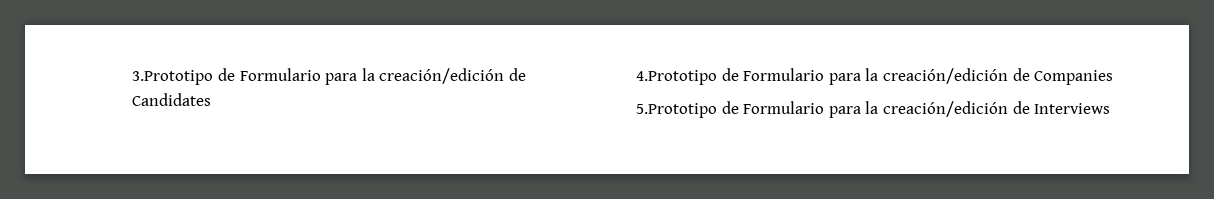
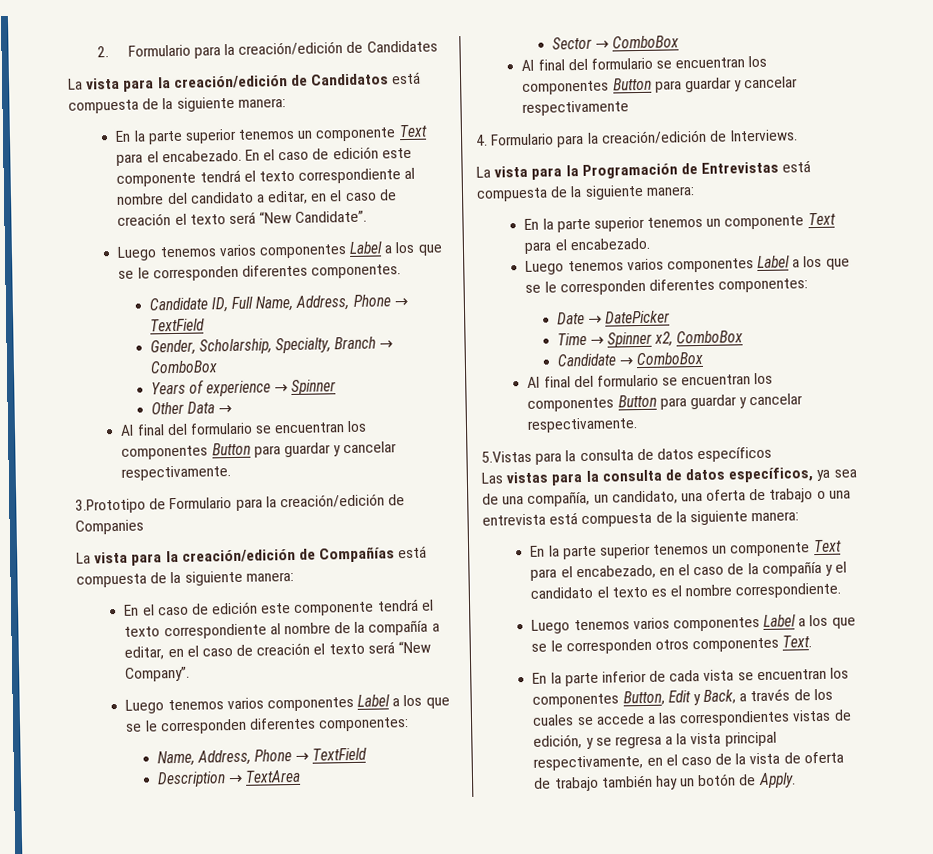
- 3.Prototipo de Formulario para la creación/edición de Candidates
+ 2. Formulario para la creación/edición de Candidates
- 4.Prototipo de Formulario para la creación/edición de Companies
+ La vista para la creación/edición de Candidatos está compuesta de la siguiente manera:
+ En la parte superior tenemos un componente Text para el encabezado. En el caso de edición este componente tendrá el texto correspondiente al nombre del candidato a editar, en el caso de creación el texto será “New Candidate”.
+ Luego tenemos varios componentes Label a los que se le corresponden diferentes componentes.
+ Candidate ID, Full Name, Address, Phone → TextField
+ Gender, Scholarship, Specialty, Branch → ComboBox
+ Years of experience → Spinner
+ Other Data →
+ Al final del formulario se encuentran los componentes Button para guardar y cancelar respectivamente.
+ 3.Prototipo de Formulario para la creación/edición de Companies
- 5.Prototipo de Formulario para la creación/edición de Interviews
+ La vista para la creación/edición de Compañías está compuesta de la siguiente manera:
+ En el caso de edición este componente tendrá el texto correspondiente al nombre de la compañía a editar, en el caso de creación el texto será “New Company”.
+ Luego tenemos varios componentes Label a los que se le corresponden diferentes componentes:
+ Name, Address, Phone → TextField
+ Description → TextArea
+ Sector → ComboBox
+ Al final del formulario se encuentran los componentes Button para guardar y cancelar respectivamente
+ 4. Formulario para la creación/edición de Interviews.
+ La vista para la Programación de Entrevistas está compuesta de la siguiente manera:
+ En la parte superior tenemos un componente Text para el encabezado.
+ Luego tenemos varios componentes Label a los que se le corresponden diferentes componentes:
+ Date → DatePicker
+ Time → Spinner x2, ComboBox
+ Candidate → ComboBox
+ Al final del formulario se encuentran los componentes Button para guardar y cancelar respectivamente.
+ 5.Vistas para la consulta de datos específicos
+ Las vistas para la consulta de datos específicos, ya sea de una compañía, un candidato, una oferta de trabajo o una entrevista está compuesta de la siguiente manera:
+ En la parte superior tenemos un componente Text para el encabezado, en el caso de la compañía y el candidato el texto es el nombre correspondiente.
+ Luego tenemos varios componentes Label a los que se le corresponden otros componentes Text.
+ En la parte inferior de cada vista se encuentran los componentes Button, Edit y Back, a través de los cuales se accede a las correspondientes vistas de edición, y se regresa a la vista principal respectivamente, en el caso de la vista de oferta de trabajo también hay un botón de Apply.

